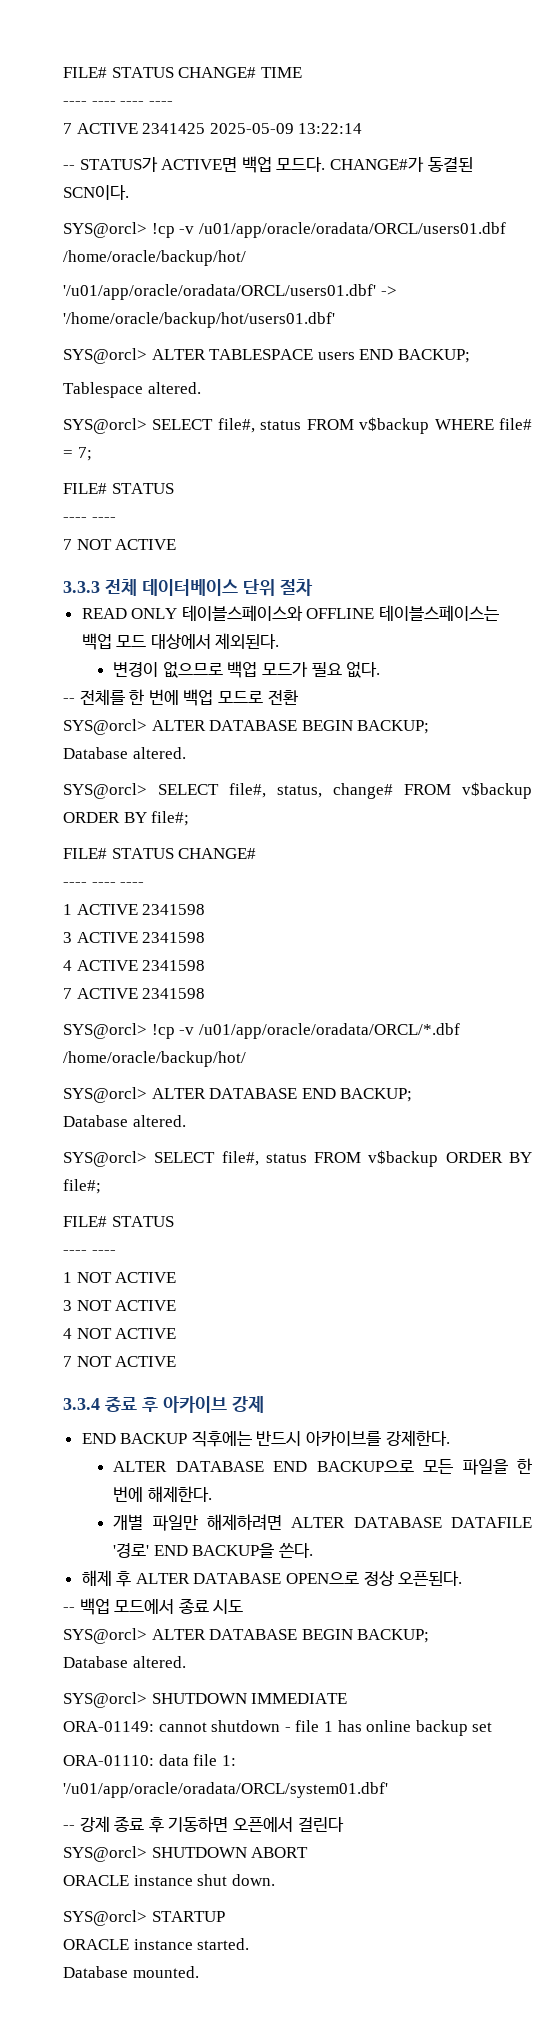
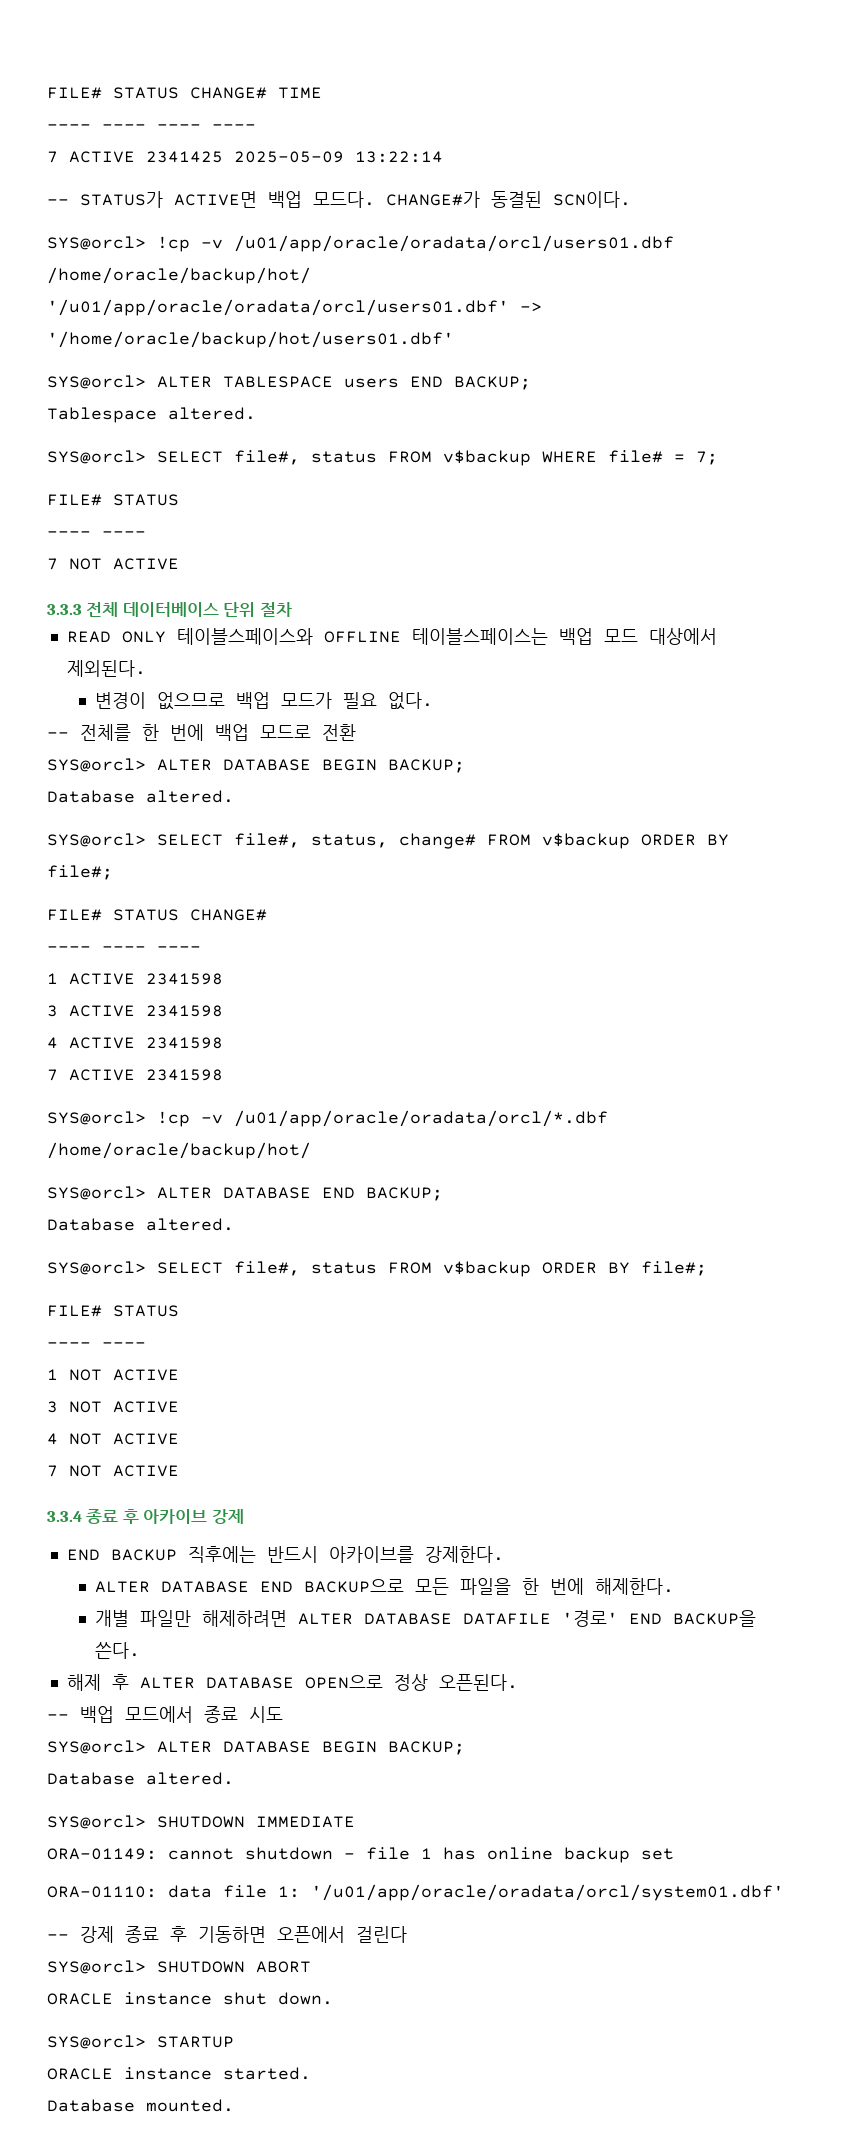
- SYS@orcl> !cp -v /u01/app/oracle/oradata/ORCL/users01.dbf /home/oracle/backup/hot/
- '/u01/app/oracle/oradata/ORCL/users01.dbf' -> '/home/oracle/backup/hot/users01.dbf'
+ SYS@orcl> !cp -v /u01/app/oracle/oradata/orcl/users01.dbf /home/oracle/backup/hot/
+ '/u01/app/oracle/oradata/orcl/users01.dbf' -> '/home/oracle/backup/hot/users01.dbf'
- SYS@orcl> !cp -v /u01/app/oracle/oradata/ORCL/*.dbf /home/oracle/backup/hot/
+ SYS@orcl> !cp -v /u01/app/oracle/oradata/orcl/*.dbf /home/oracle/backup/hot/
- ORA-01110: data file 1: '/u01/app/oracle/oradata/ORCL/system01.dbf'
+ ORA-01110: data file 1: '/u01/app/oracle/oradata/orcl/system01.dbf'

